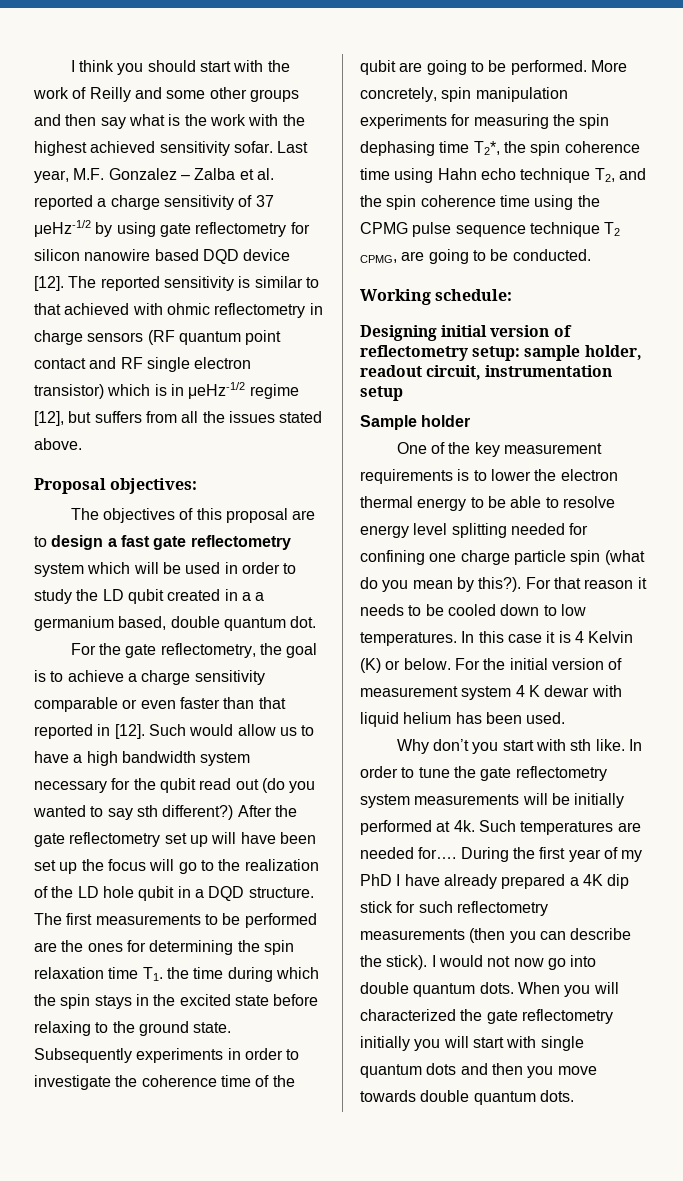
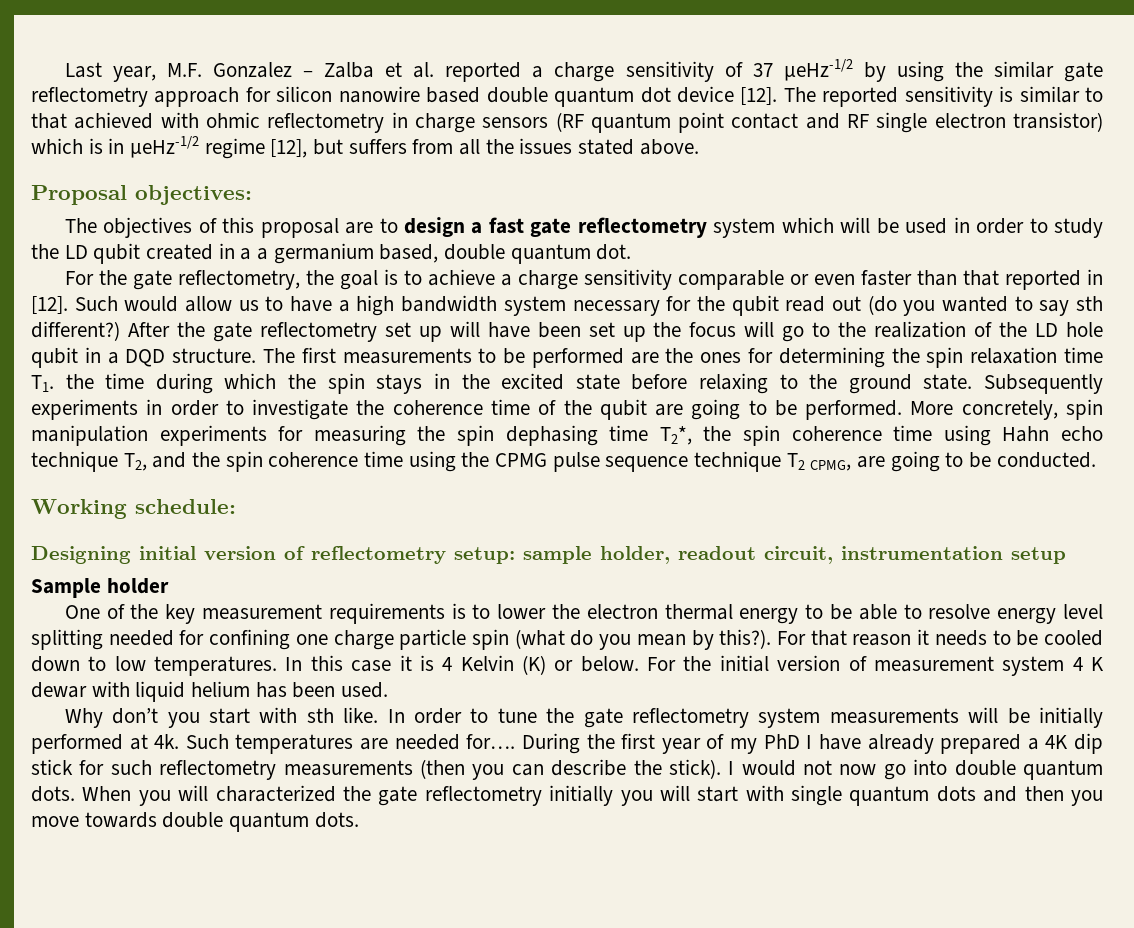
- I think you should start with the work of Reilly and some other groups and then say what is the work with the highest achieved sensitivity sofar. Last year, M.F. Gonzalez – Zalba et al. reported a charge sensitivity of 37 μeHz-1/2 by using gate reflectometry for silicon nanowire based DQD device [12].
+ Last year, M.F. Gonzalez – Zalba et al. reported a charge sensitivity of 37 μeHz-1/2 by using the similar gate reflectometry approach for silicon nanowire based double quantum dot device [12].

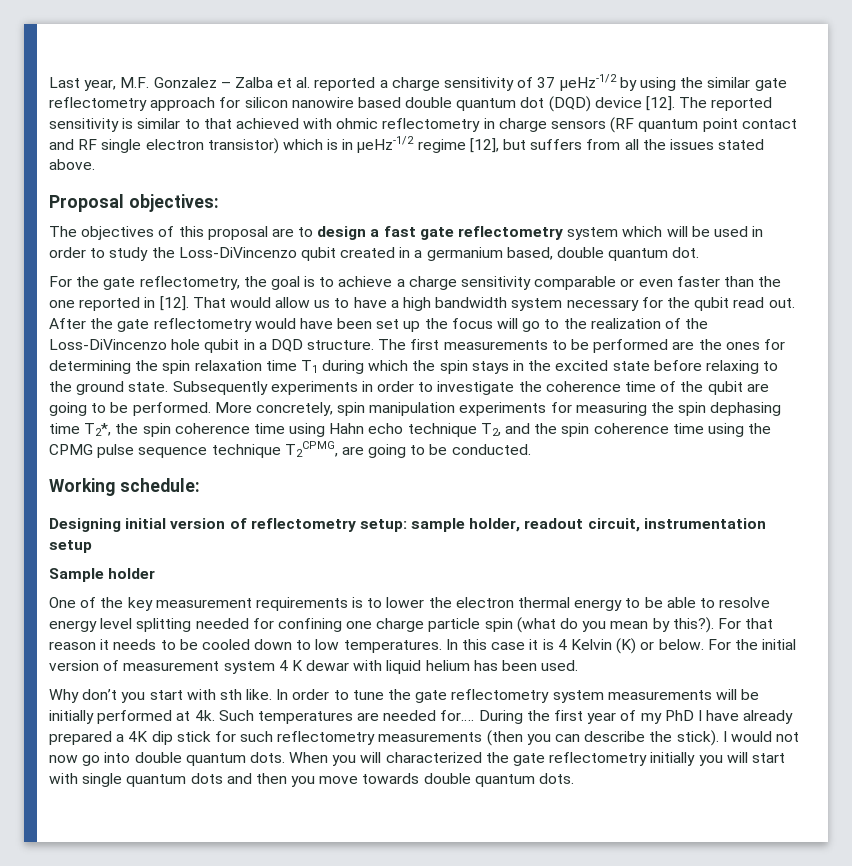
- Last year, M.F. Gonzalez – Zalba et al. reported a charge sensitivity of 37 μeHz-1/2 by using the similar gate reflectometry approach for silicon nanowire based double quantum dot device [12].
+ Last year, M.F. Gonzalez – Zalba et al. reported a charge sensitivity of 37 μeHz-1/2 by using the similar gate reflectometry approach for silicon nanowire based double quantum dot (DQD) device [12].
- The objectives of this proposal are to design a fast gate reflectometry system which will be used in order to study the LD qubit created in a a germanium based, double quantum dot.
+ The objectives of this proposal are to design a fast gate reflectometry system which will be used in order to study the Loss-DiVincenzo qubit created in a germanium based, double quantum dot.
- For the gate reflectometry, the goal is to achieve a charge sensitivity comparable or even faster than that reported in [12].
+ For the gate reflectometry, the goal is to achieve a charge sensitivity comparable or even faster than the one reported in [12].
- Such would allow us to have a high bandwidth system necessary for the qubit read out (do you wanted to say sth different?)
+ That would allow us to have a high bandwidth system necessary for the qubit read out.
- After the gate reflectometry set up will have been set up the focus will go to the realization of the LD hole qubit in a DQD structure.
+ After the gate reflectometry would have been set up the focus will go to the realization of the Loss-DiVincenzo hole qubit in a DQD structure.
- The first measurements to be performed are the ones for determining the spin relaxation time T1. the time during which the spin stays in the excited state before relaxing to the ground state.
+ The first measurements to be performed are the ones for determining the spin relaxation time T1 during which the spin stays in the excited state before relaxing to the ground state.
- More concretely, spin manipulation experiments for measuring the spin dephasing time T2*, the spin coherence time using Hahn echo technique T2, and the spin coherence time using the CPMG pulse sequence technique T2 CPMG, are going to be conducted.
+ More concretely, spin manipulation experiments for measuring the spin dephasing time T2*, the spin coherence time using Hahn echo technique T2, and the spin coherence time using the CPMG pulse sequence technique T2CPMG, are going to be conducted.

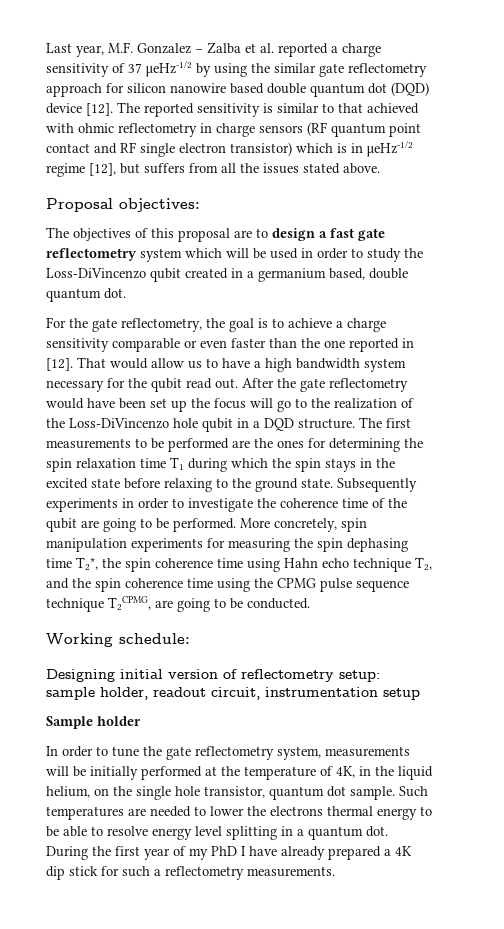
- One of the key measurement requirements is to lower the electron thermal energy to be able to resolve energy level splitting needed for confining one charge particle spin (what do you mean by this?). For that reason it needs to be cooled down to low temperatures. In this case it is 4 Kelvin (K) or below. For the initial version of measurement system 4 K dewar with liquid helium has been used.
- Why don’t you start with sth like. In order to tune the gate reflectometry system measurements will be initially performed at 4k. Such temperatures are needed for….
+ In order to tune the gate reflectometry system, measurements will be initially performed at the temperature of 4K, in the liquid helium, on the single hole transistor, quantum dot sample. Such temperatures are needed to lower the electrons thermal energy to be able to resolve energy level splitting in a quantum dot.
- During the first year of my PhD I have already prepared a 4K dip stick for such reflectometry measurements (then you can describe the stick). I would not now go into double quantum dots. When you will characterized the gate reflectometry initially you will start with single quantum dots and then you move towards double quantum dots.
+ During the first year of my PhD I have already prepared a 4K dip stick for such a reflectometry measurements.

